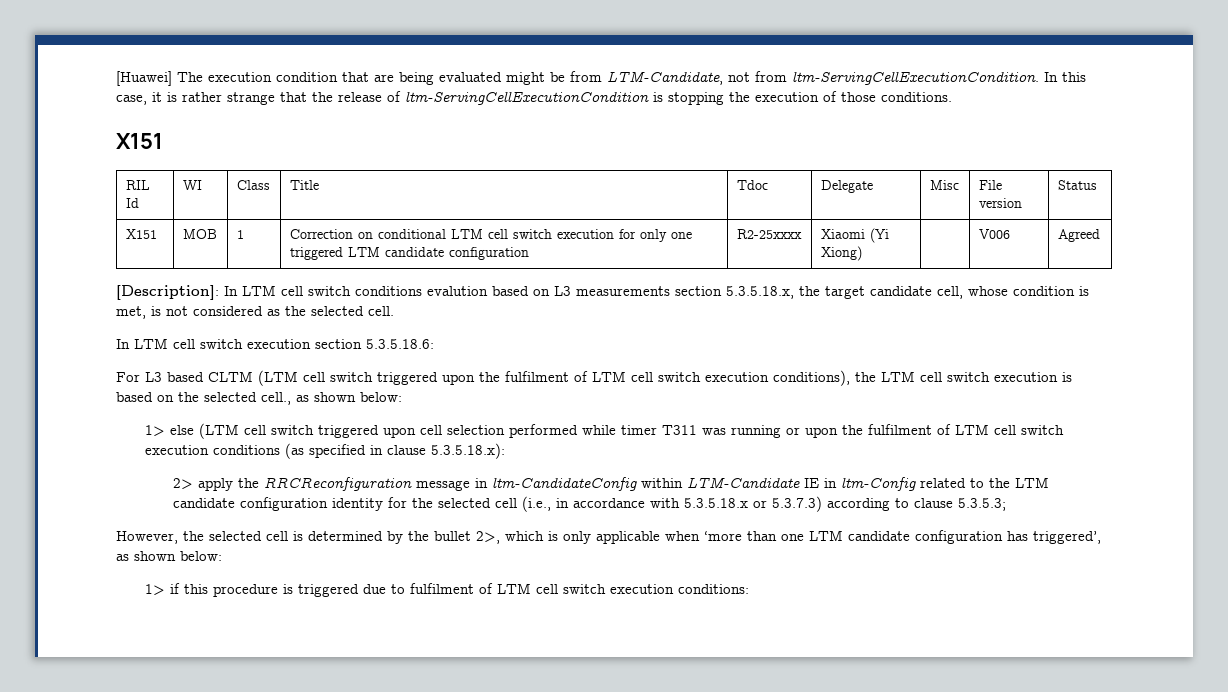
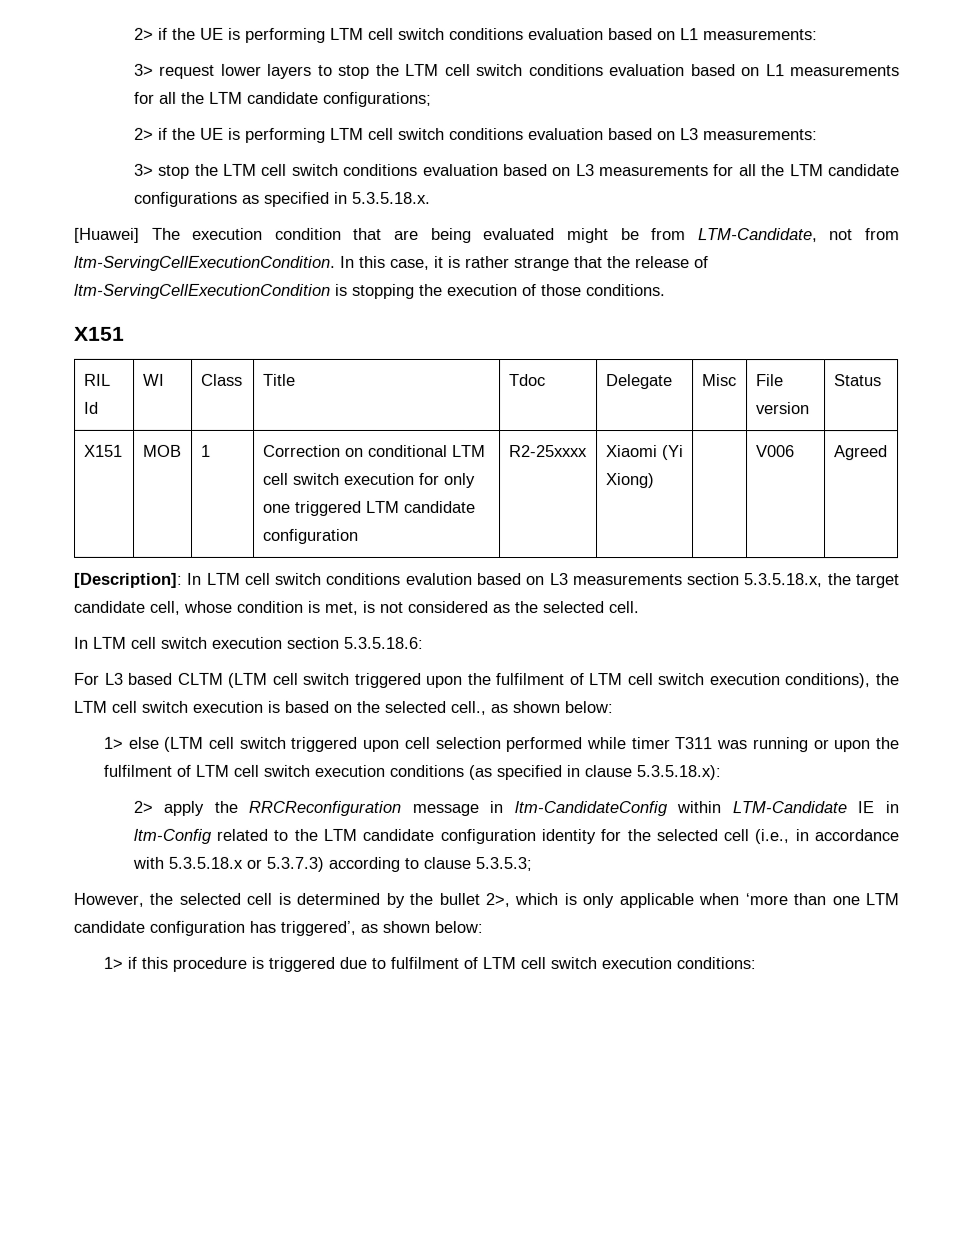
+ 2> if the UE is performing LTM cell switch conditions evaluation based on L1 measurements:
+ 3> request lower layers to stop the LTM cell switch conditions evaluation based on L1 measurements for all the LTM candidate configurations;
+ 2> if the UE is performing LTM cell switch conditions evaluation based on L3 measurements:
+ 3> stop the LTM cell switch conditions evaluation based on L3 measurements for all the LTM candidate configurations as specified in 5.3.5.18.x.

